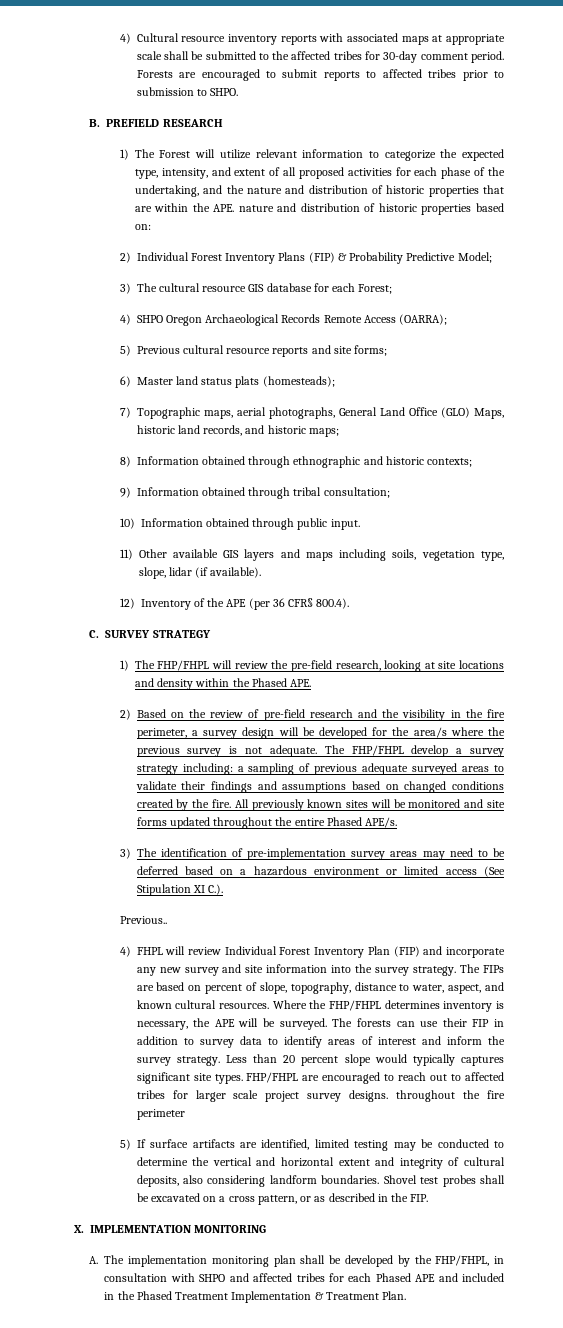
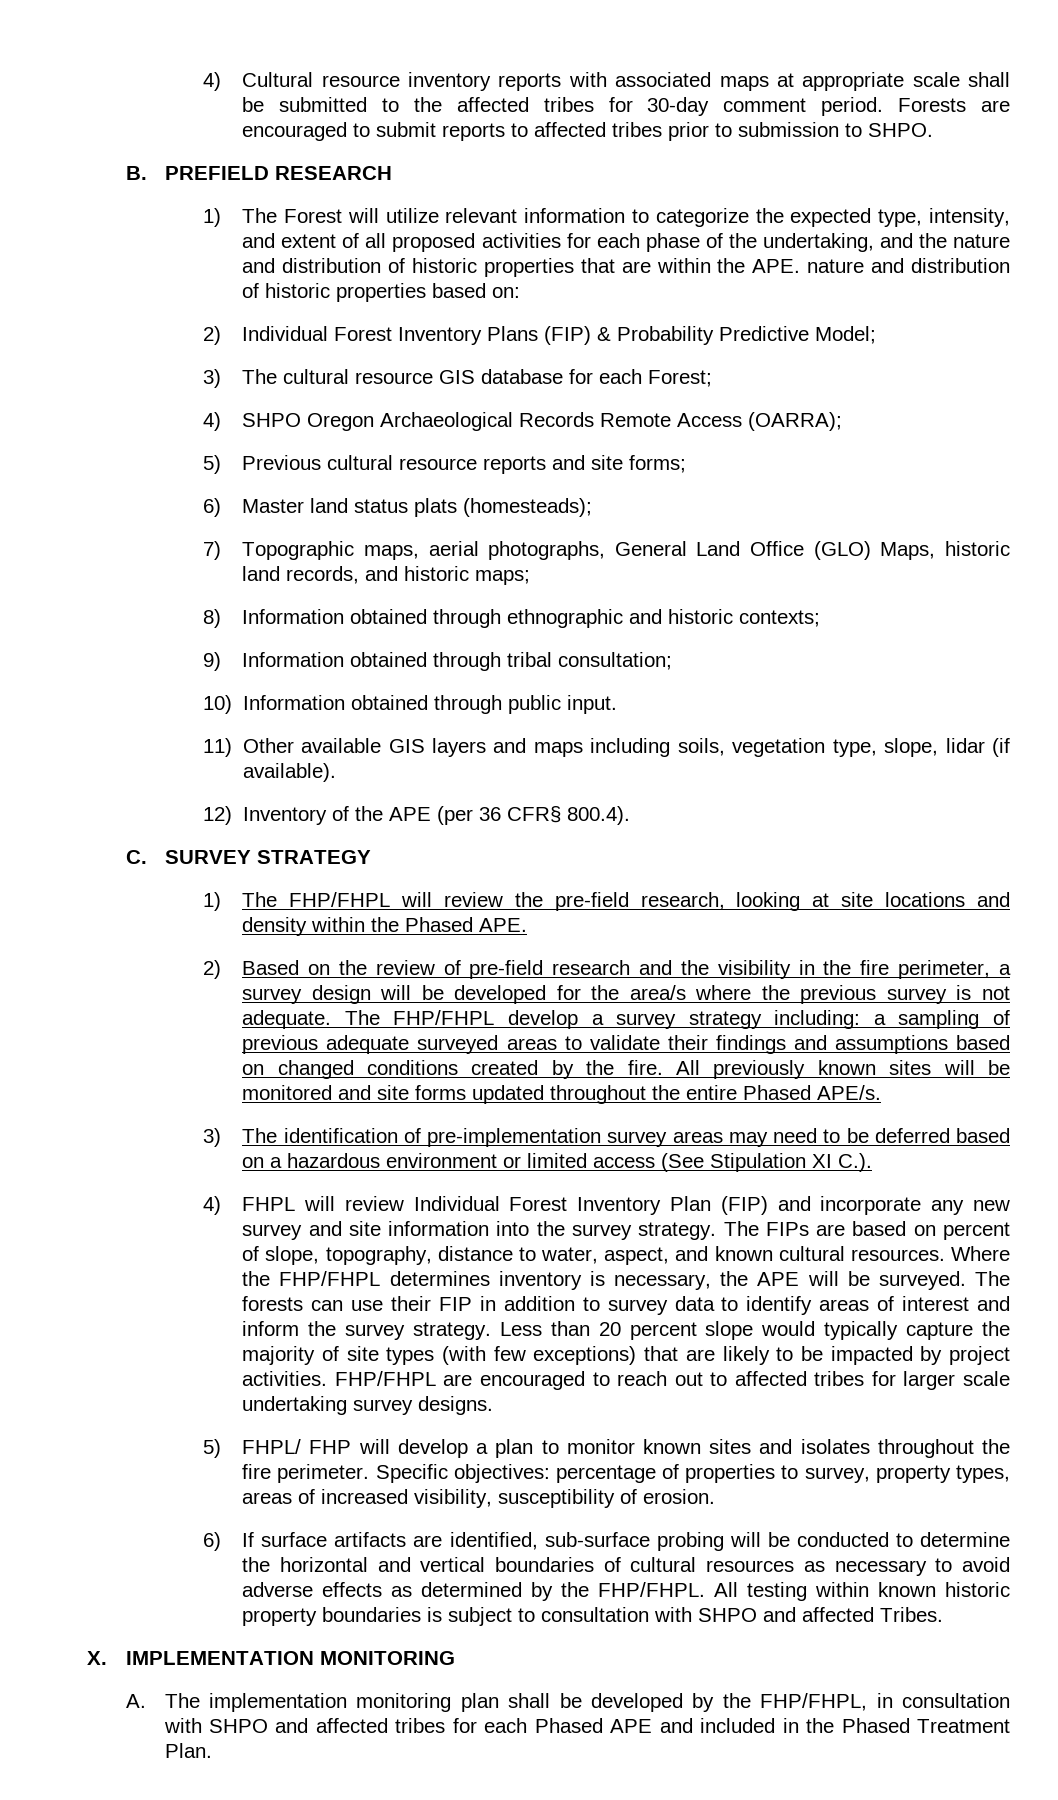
- Previous..
- Less than 20 percent slope would typically captures significant site types.
+ Less than 20 percent slope would typically capture the majority of site types (with few exceptions) that are likely to be impacted by project activities.
- FHP/FHPL are encouraged to reach out to affected tribes for larger scale project survey designs. throughout the fire perimeter
- 5) If surface artifacts are identified, limited testing may be conducted to determine the vertical and horizontal extent and integrity of cultural deposits, also considering landform boundaries. Shovel test probes shall be excavated on a cross pattern, or as described in the FIP.
+ FHP/FHPL are encouraged to reach out to affected tribes for larger scale undertaking survey designs.
+ 5) FHPL/ FHP will develop a plan to monitor known sites and isolates throughout the fire perimeter. Specific objectives: percentage of properties to survey, property types, areas of increased visibility, susceptibility of erosion.
+ 6) If surface artifacts are identified, sub-surface probing will be conducted to determine the horizontal and vertical boundaries of cultural resources as necessary to avoid adverse effects as determined by the FHP/FHPL. All testing within known historic property boundaries is subject to consultation with SHPO and affected Tribes.
- A. The implementation monitoring plan shall be developed by the FHP/FHPL, in consultation with SHPO and affected tribes for each Phased APE and included in the Phased Treatment Implementation & Treatment Plan.
+ A. The implementation monitoring plan shall be developed by the FHP/FHPL, in consultation with SHPO and affected tribes for each Phased APE and included in the Phased Treatment Plan.

